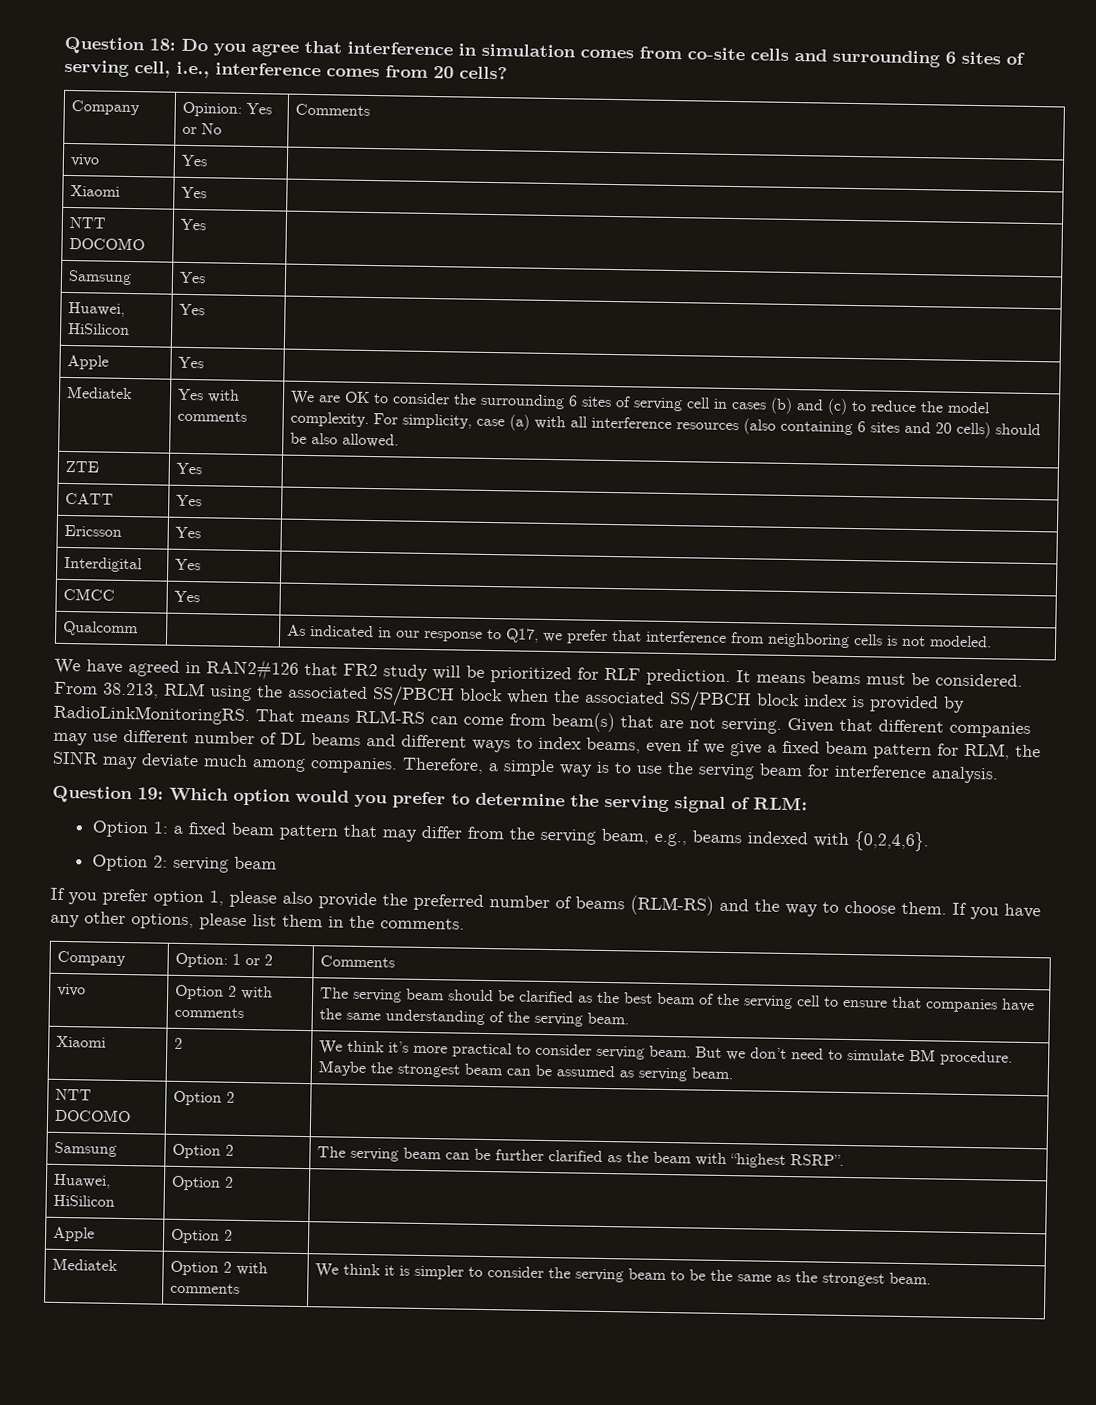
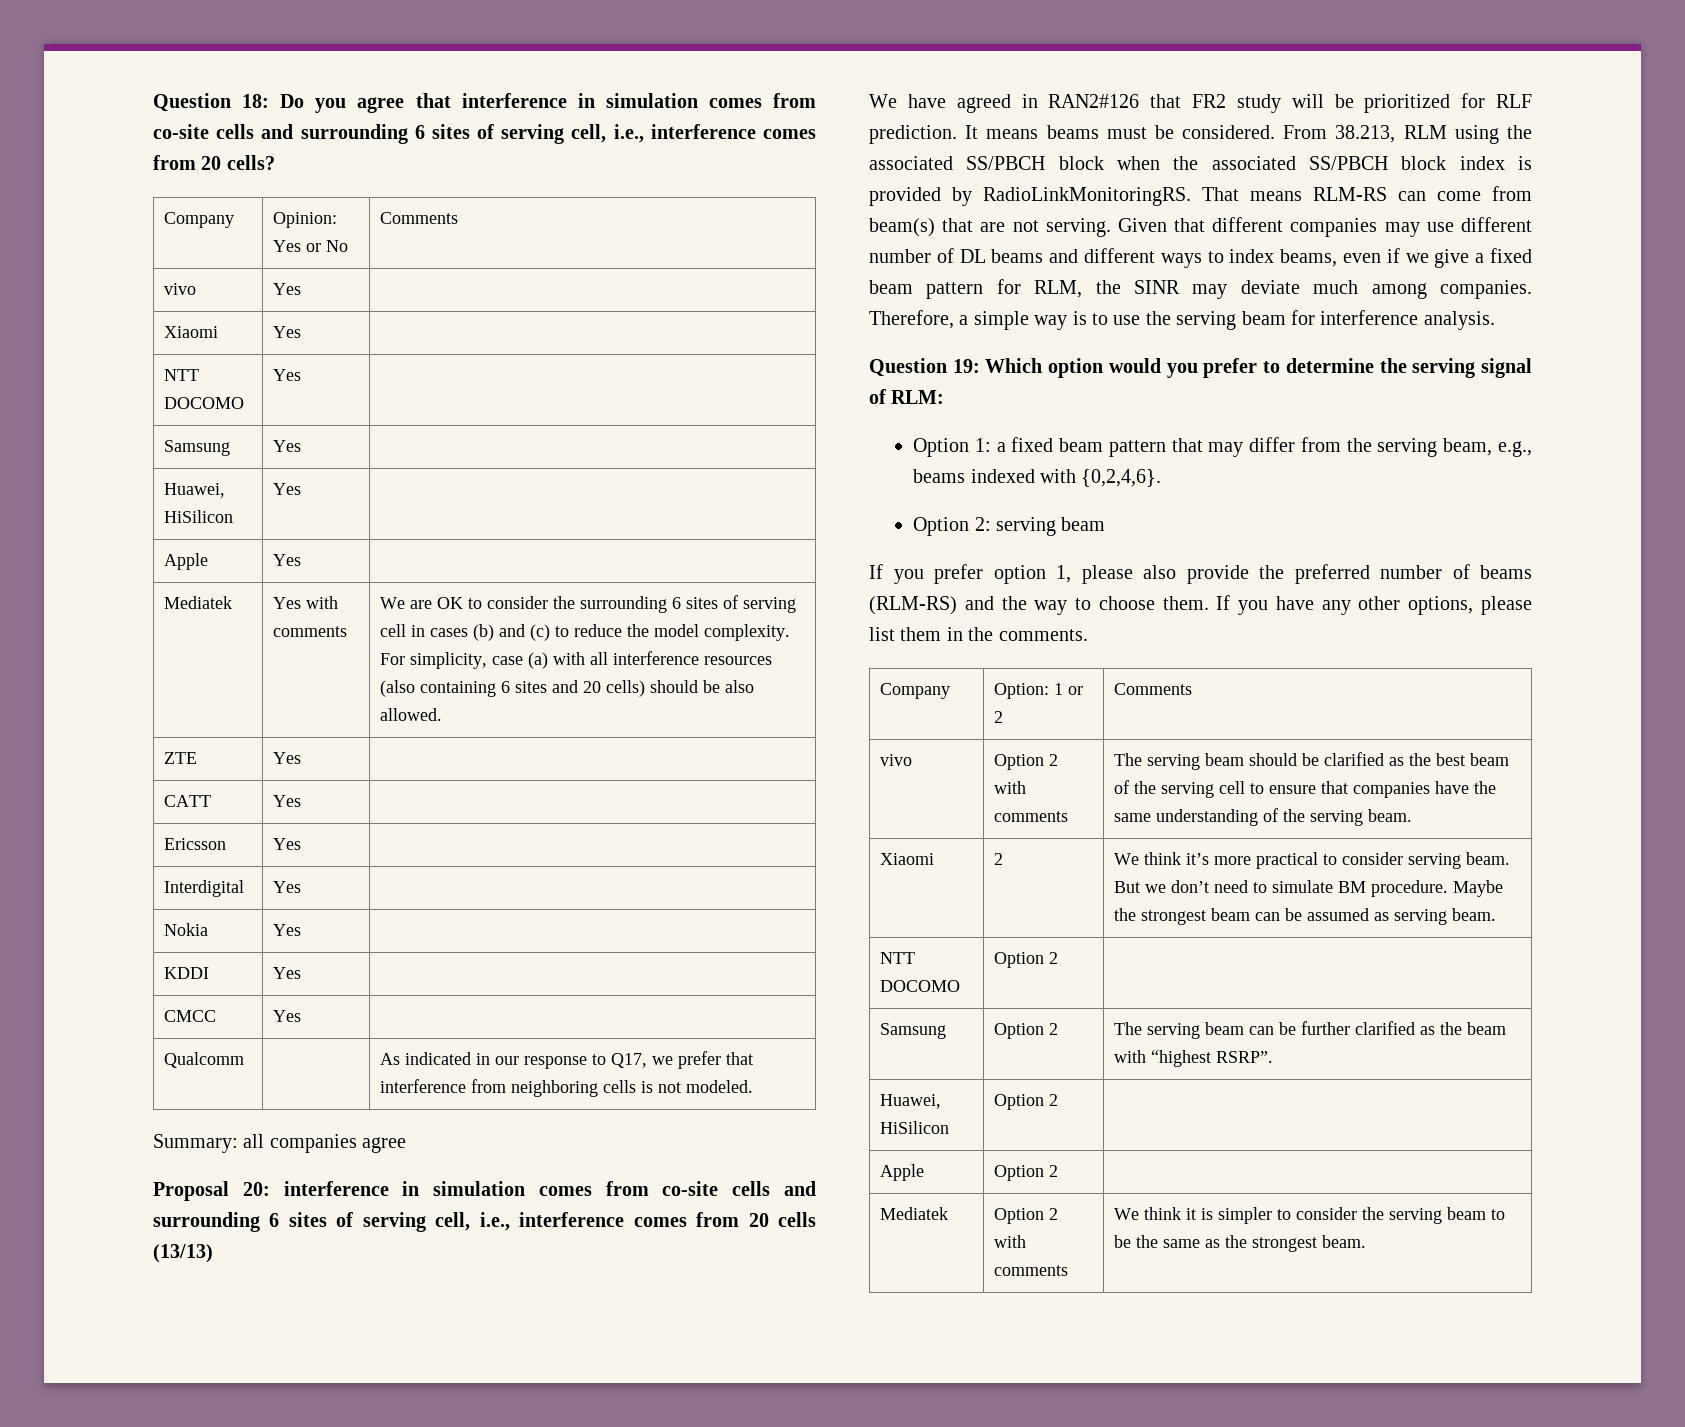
+ Nokia | Yes |
+ KDDI | Yes |
+ Summary: all companies agree
+ Proposal 20: interference in simulation comes from co-site cells and surrounding 6 sites of serving cell, i.e., interference comes from 20 cells (13/13)

